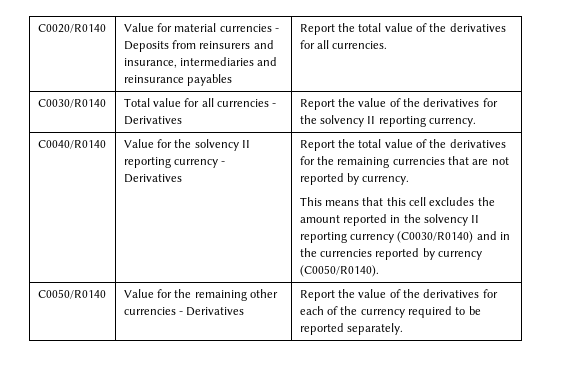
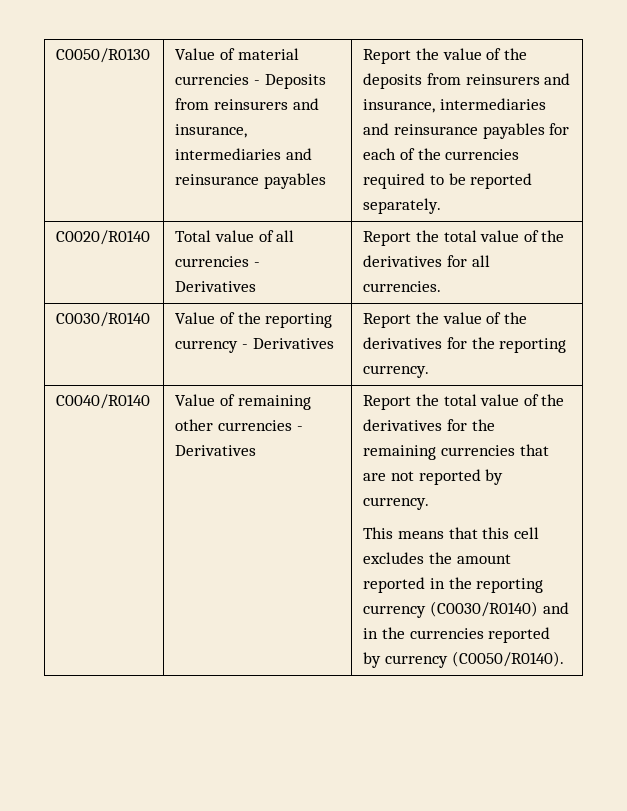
- C0020/R0140 | Value for material currencies - Deposits from reinsurers and insurance, intermediaries and reinsurance payables | Report the total value of the derivatives for all currencies.
+ C0050/R0130 | Value of material currencies - Deposits from reinsurers and insurance, intermediaries and reinsurance payables | Report the value of the deposits from reinsurers and insurance, intermediaries and reinsurance payables for each of the currencies required to be reported separately.
+ C0020/R0140 | Total value of all currencies - Derivatives | Report the total value of the derivatives for all currencies.
- C0030/R0140 | Total value for all currencies - Derivatives | Report the value of the derivatives for the solvency II reporting currency.
+ C0030/R0140 | Value of the reporting currency - Derivatives | Report the value of the derivatives for the reporting currency.
- Value for the solvency II reporting currency - Derivatives
+ Value of remaining other currencies - Derivatives
- This means that this cell excludes the amount reported in the solvency II reporting currency (C0030/R0140) and in the currencies reported by currency (C0050/R0140).
+ This means that this cell excludes the amount reported in the reporting currency (C0030/R0140) and in the currencies reported by currency (C0050/R0140).
- C0050/R0140 | Value for the remaining other currencies - Derivatives | Report the value of the derivatives for each of the currency required to be reported separately.

